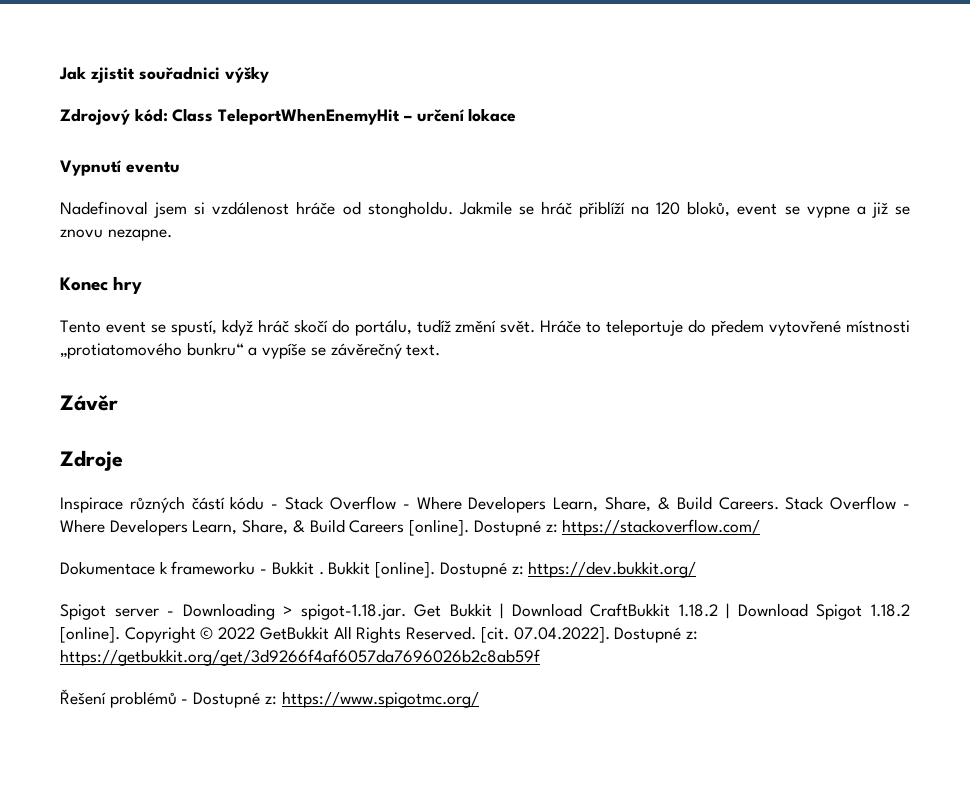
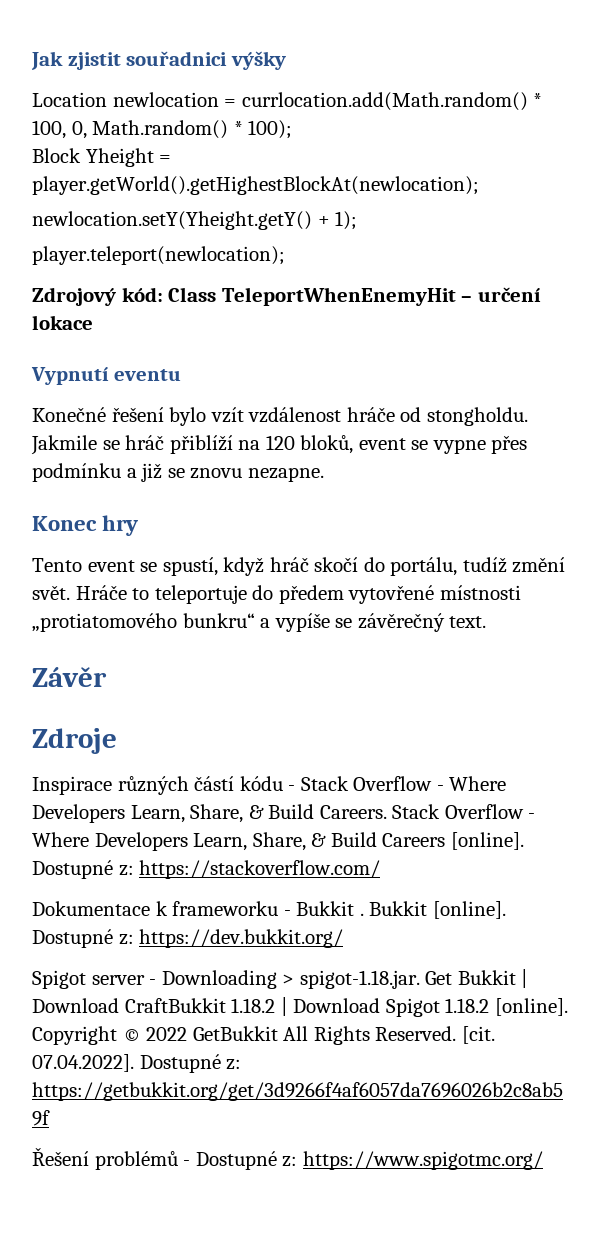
+ Location newlocation = currlocation.add(Math.random() * 100, 0, Math.random() * 100);
+ Block Yheight = player.getWorld().getHighestBlockAt(newlocation);
+ newlocation.setY(Yheight.getY() + 1);
+ player.teleport(newlocation);
- Nadefinoval jsem si vzdálenost hráče od stongholdu.
+ Konečné řešení bylo vzít vzdálenost hráče od stongholdu.
- Jakmile se hráč přiblíží na 120 bloků, event se vypne a již se znovu nezapne.
+ Jakmile se hráč přiblíží na 120 bloků, event se vypne přes podmínku a již se znovu nezapne.

